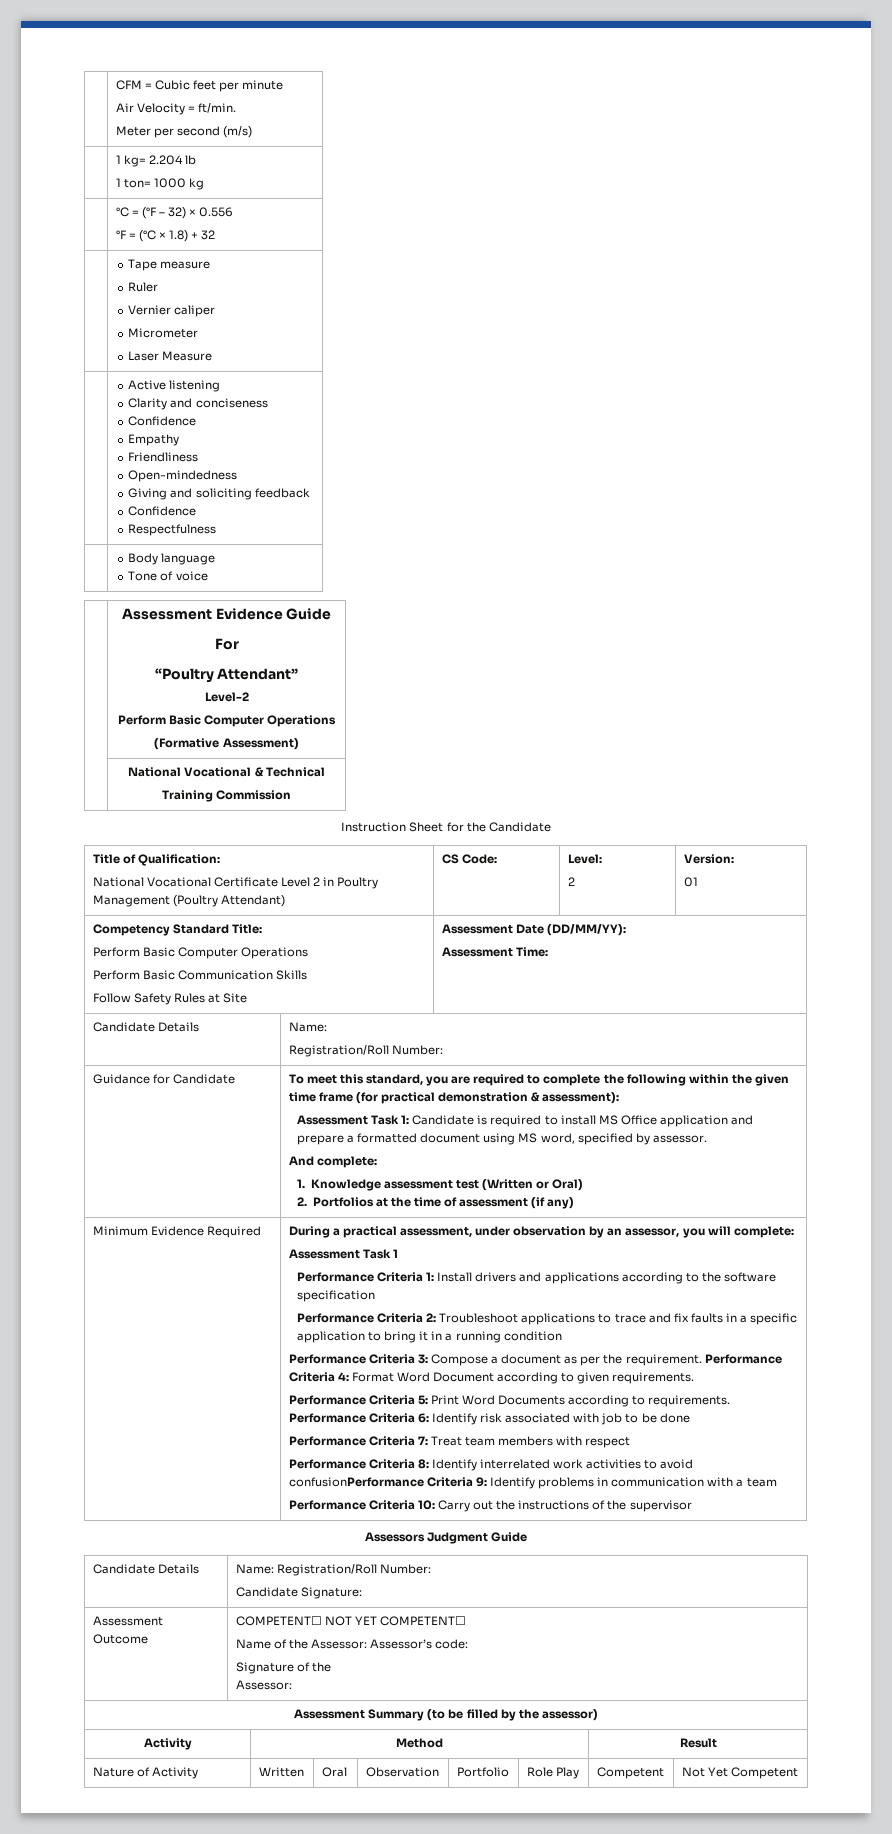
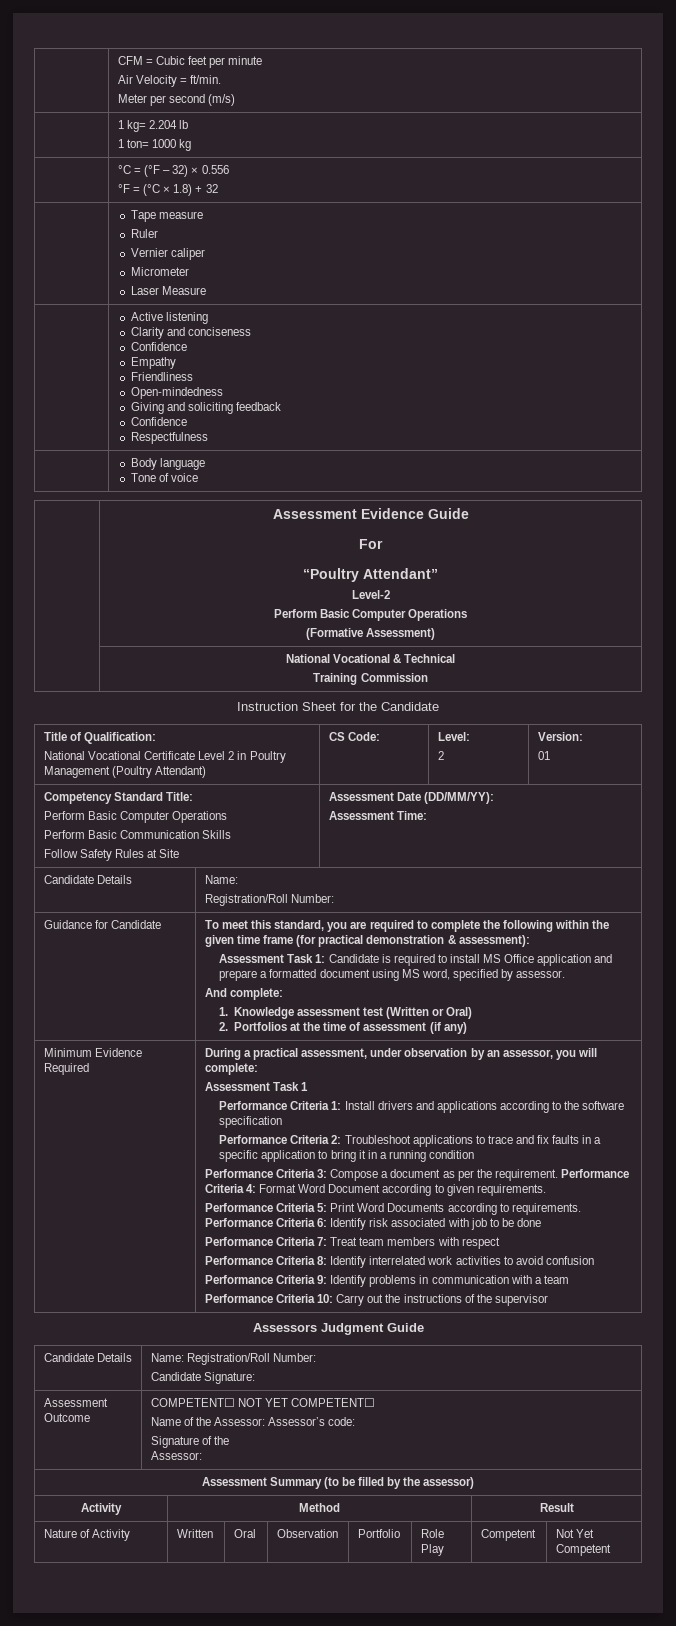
- Performance Criteria 8: Identify interrelated work activities to avoid confusionPerformance Criteria 9: Identify problems in communication with a team
+ Performance Criteria 8: Identify interrelated work activities to avoid confusion
+ Performance Criteria 9: Identify problems in communication with a team

